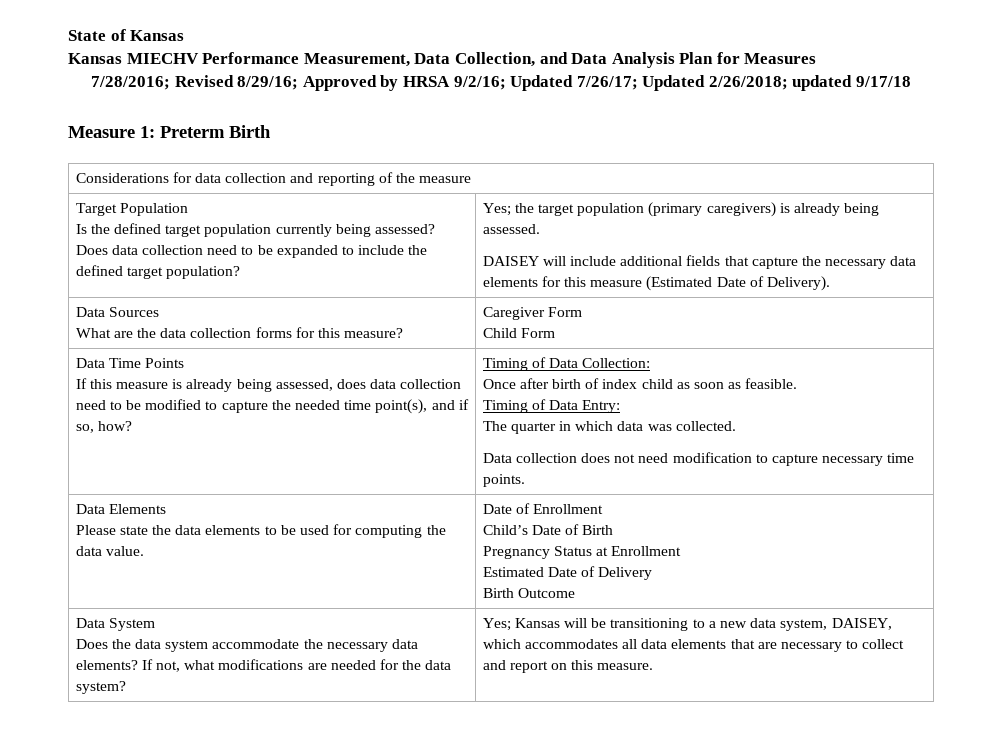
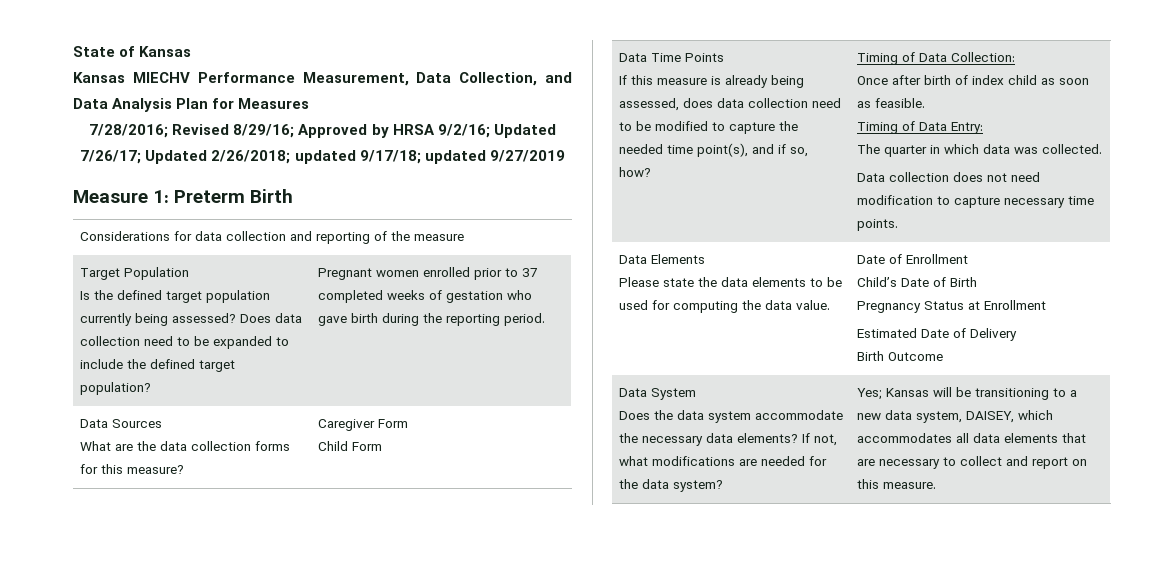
- 7/28/2016; Revised 8/29/16; Approved by HRSA 9/2/16; Updated 7/26/17; Updated 2/26/2018; updated 9/17/18
+ 7/28/2016; Revised 8/29/16; Approved by HRSA 9/2/16; Updated 7/26/17; Updated 2/26/2018; updated 9/17/18; updated 9/27/2019
- Yes; the target population (primary caregivers) is already being assessed.
- DAISEY will include additional fields that capture the necessary data elements for this measure (Estimated Date of Delivery).
+ Pregnant women enrolled prior to 37 completed weeks of gestation who gave birth during the reporting period.

